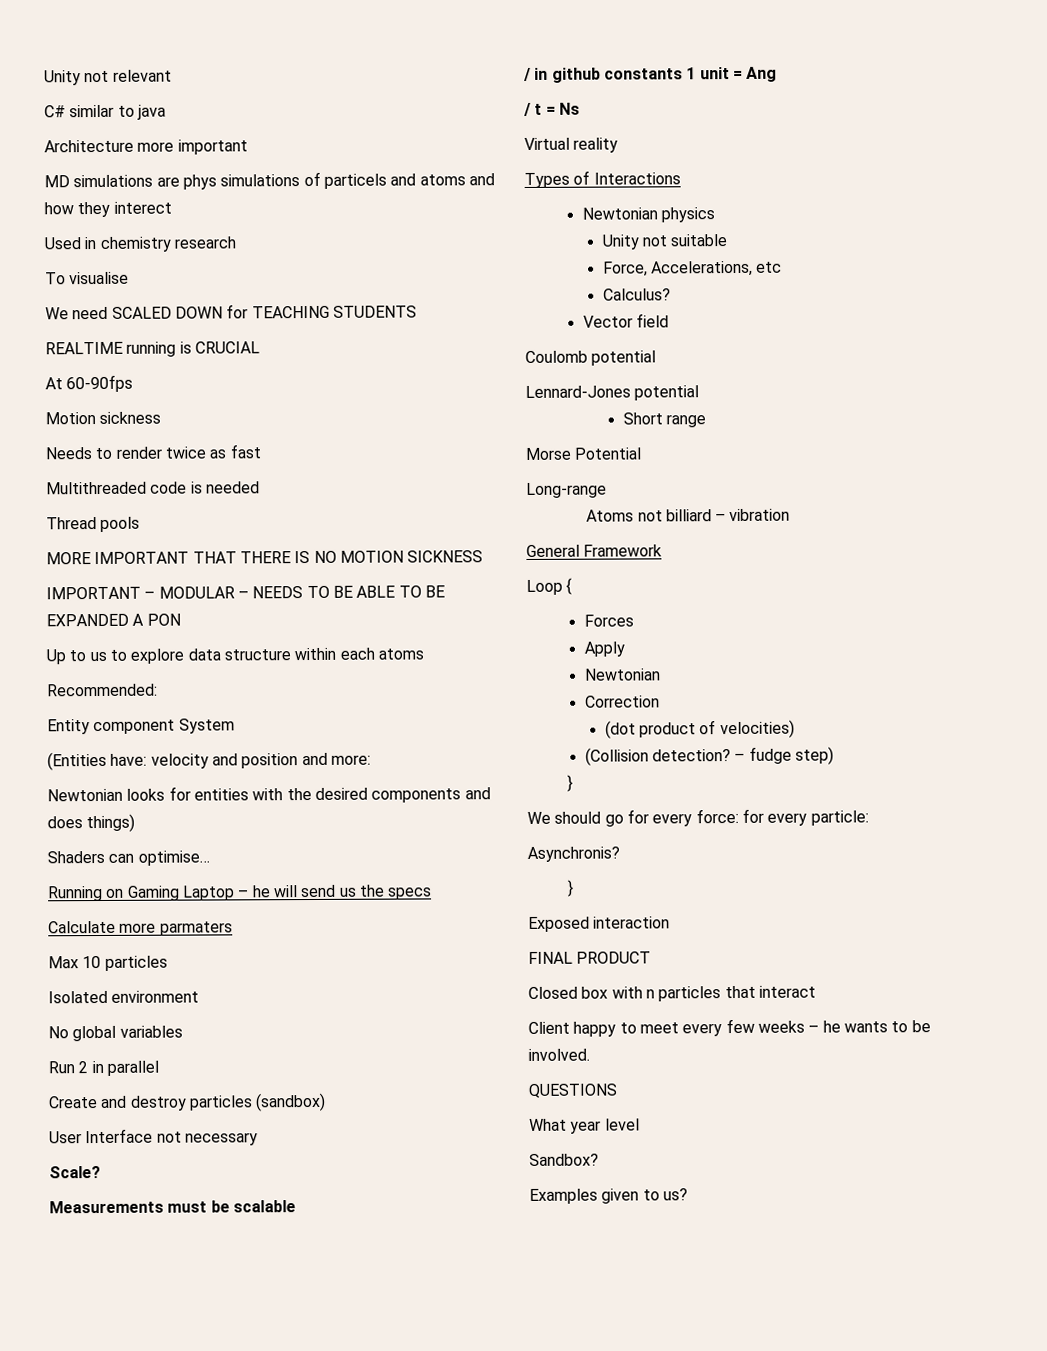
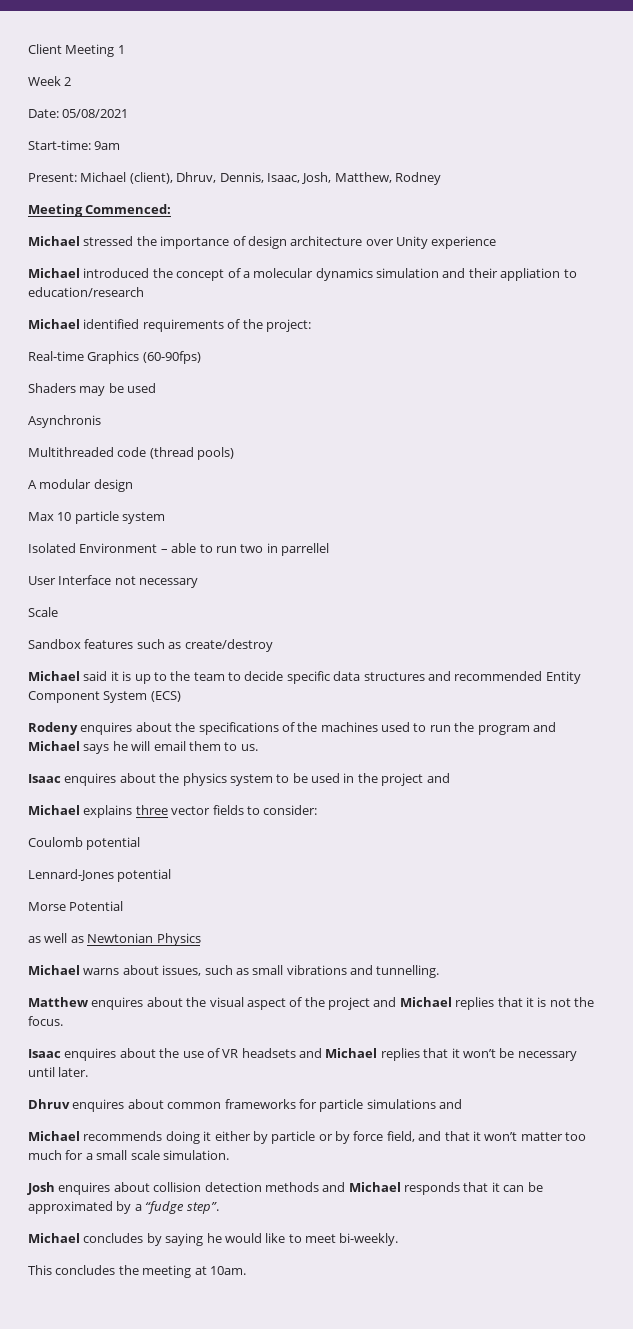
- Unity not relevant
- C# similar to java
- Architecture more important
- MD simulations are phys simulations of particels and atoms and how they interect
- Used in chemistry research
- To visualise
- We need SCALED DOWN for TEACHING STUDENTS
- REALTIME running is CRUCIAL
- At 60-90fps
- Motion sickness
- Needs to render twice as fast
- Multithreaded code is needed
- Thread pools
- MORE IMPORTANT THAT THERE IS NO MOTION SICKNESS
- IMPORTANT – MODULAR – NEEDS TO BE ABLE TO BE EXPANDED A PON
- Up to us to explore data structure within each atoms
- Recommended:
- Entity component System
- (Entities have: velocity and position and more:
- Newtonian looks for entities with the desired components and does things)
- Shaders can optimise…
- Running on Gaming Laptop – he will send us the specs
- Calculate more parmaters
+ Client Meeting 1
+ Week 2
+ Date: 05/08/2021
+ Start-time: 9am
+ Present: Michael (client), Dhruv, Dennis, Isaac, Josh, Matthew, Rodney
+ Meeting Commenced:
+ Michael stressed the importance of design architecture over Unity experience
+ Michael introduced the concept of a molecular dynamics simulation and their appliation to education/research
+ Michael identified requirements of the project:
+ Real-time Graphics (60-90fps)
+ Shaders may be used
+ Asynchronis
+ Multithreaded code (thread pools)
+ A modular design
- Max 10 particles
+ Max 10 particle system
- Isolated environment
- No global variables
- Run 2 in parallel
- Create and destroy particles (sandbox)
+ Isolated Environment – able to run two in parrellel
  User Interface not necessary
- Scale?
- Measurements must be scalable
- / in github constants 1 unit = Ang
- / t = Ns
- Virtual reality
- Types of Interactions
- Newtonian physics
- Unity not suitable
- Force, Accelerations, etc
- Calculus?
- Vector field
+ Scale
+ Sandbox features such as create/destroy
+ Michael said it is up to the team to decide specific data structures and recommended Entity Component System (ECS)
+ Rodeny enquires about the specifications of the machines used to run the program and Michael says he will email them to us.
+ Isaac enquires about the physics system to be used in the project and
+ Michael explains three vector fields to consider:
- Short range
- Long-range
- Atoms not billiard – vibration
- General Framework
- Loop {
- Forces
- Apply
- Newtonian
- Correction
- (dot product of velocities)
- (Collision detection? – fudge step)
- }
- We should go for every force: for every particle:
- Asynchronis?
- }
- Exposed interaction
- FINAL PRODUCT
- Closed box with n particles that interact
- Client happy to meet every few weeks – he wants to be involved.
- QUESTIONS
- What year level
- Sandbox?
- Examples given to us?
+ as well as Newtonian Physics
+ Michael warns about issues, such as small vibrations and tunnelling.
+ Matthew enquires about the visual aspect of the project and Michael replies that it is not the focus.
+ Isaac enquires about the use of VR headsets and Michael replies that it won’t be necessary until later.
+ Dhruv enquires about common frameworks for particle simulations and
+ Michael recommends doing it either by particle or by force field, and that it won’t matter too much for a small scale simulation.
+ Josh enquires about collision detection methods and Michael responds that it can be approximated by a “fudge step”.
+ Michael concludes by saying he would like to meet bi-weekly.
+ This concludes the meeting at 10am.

